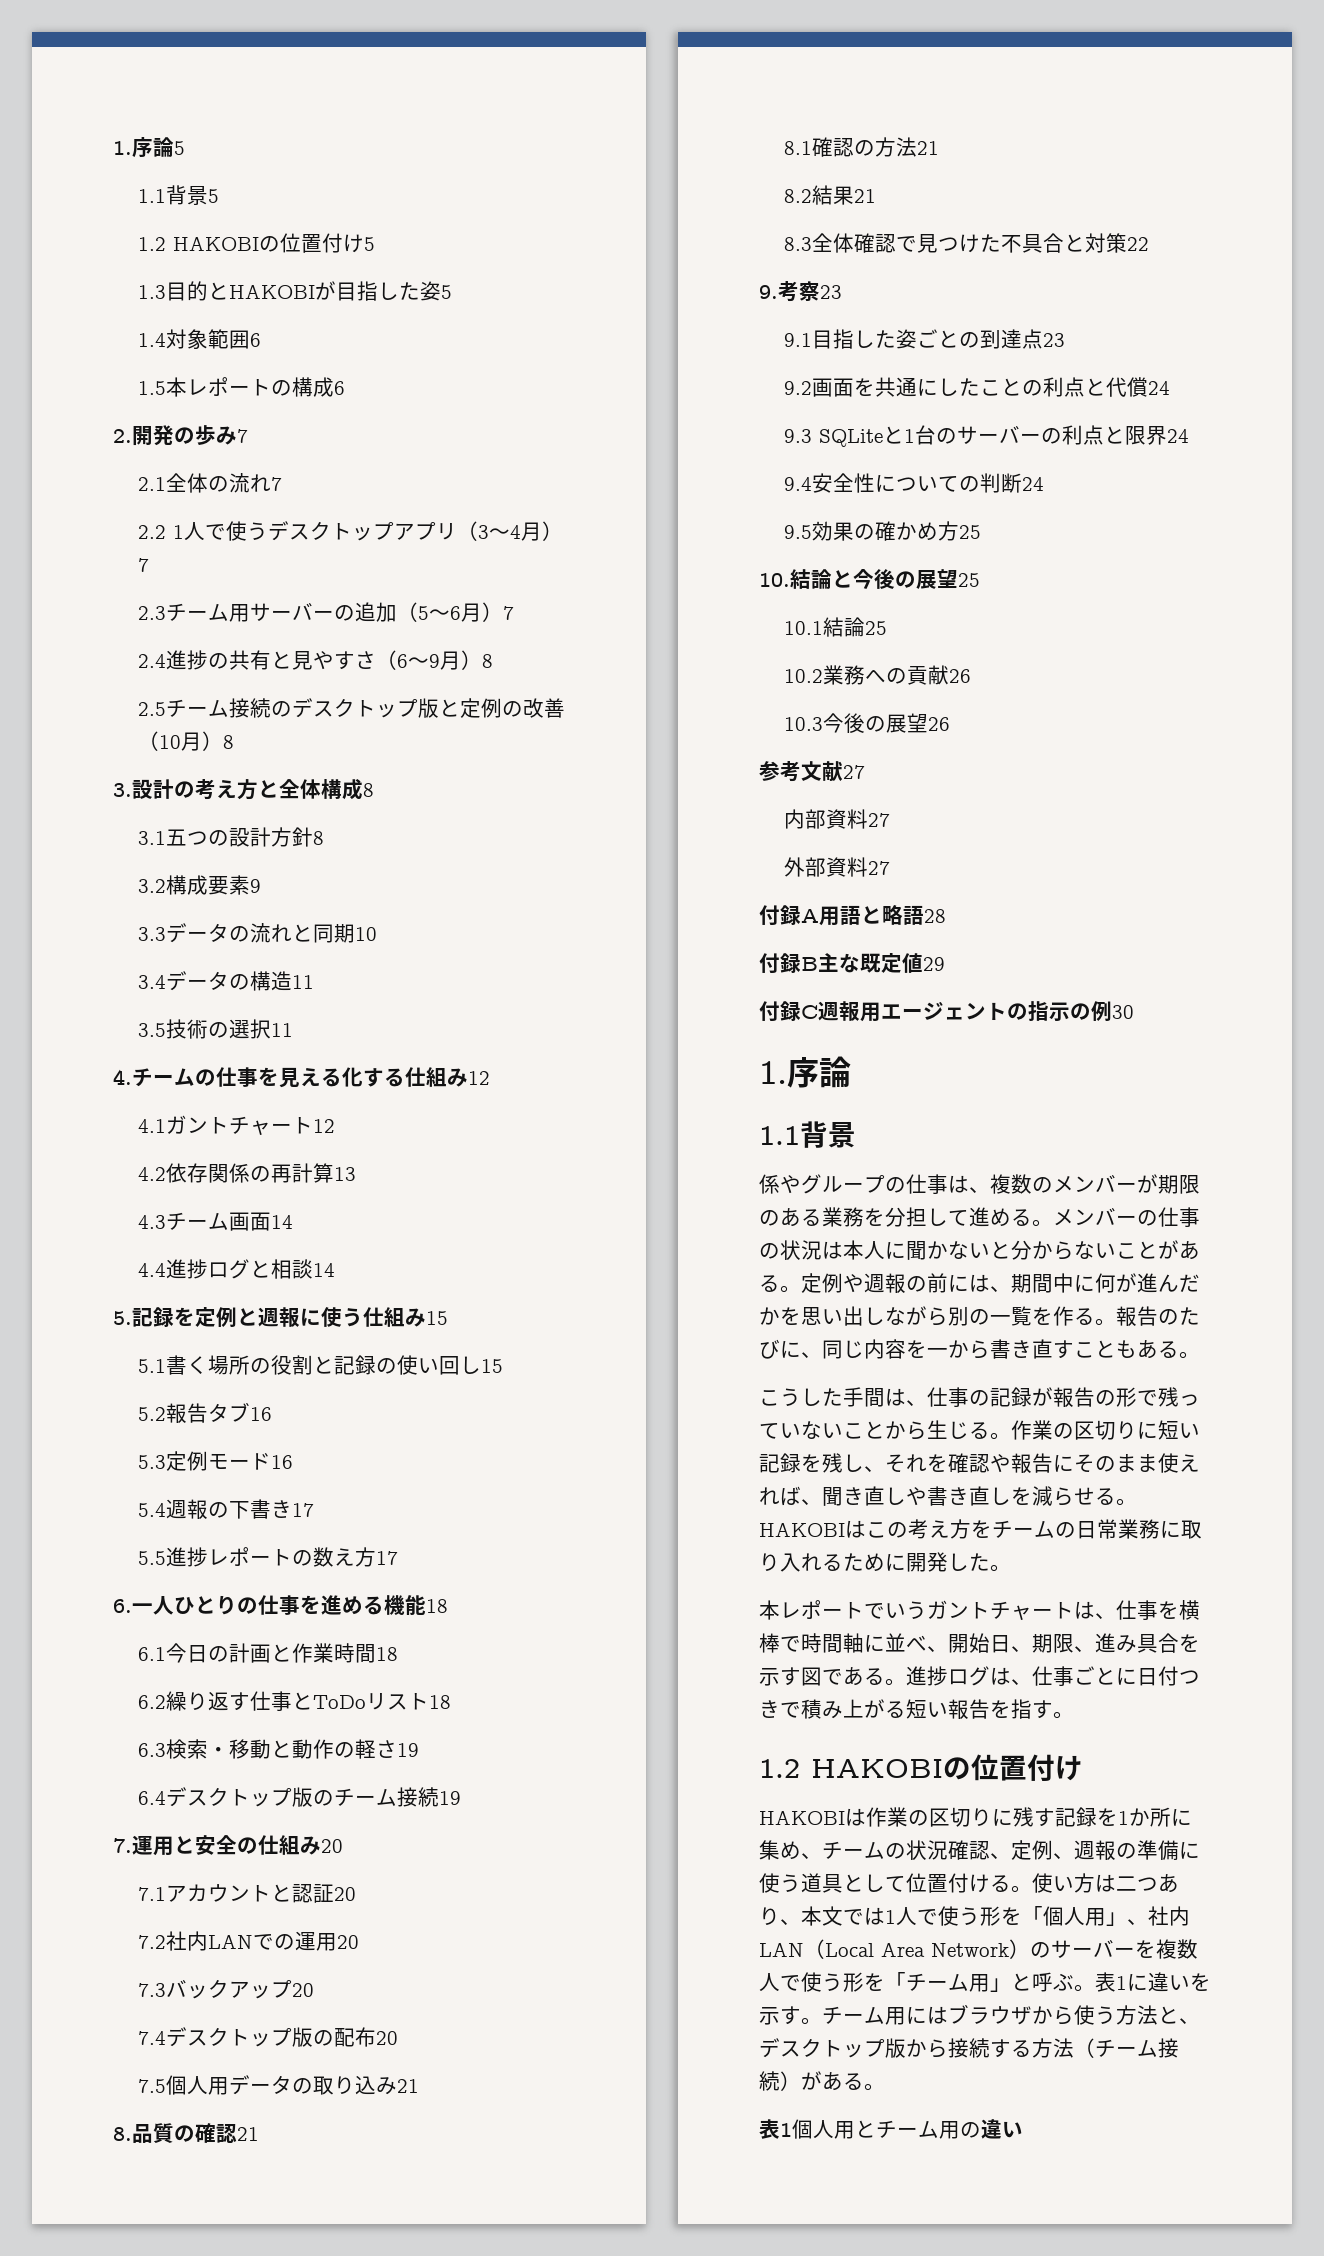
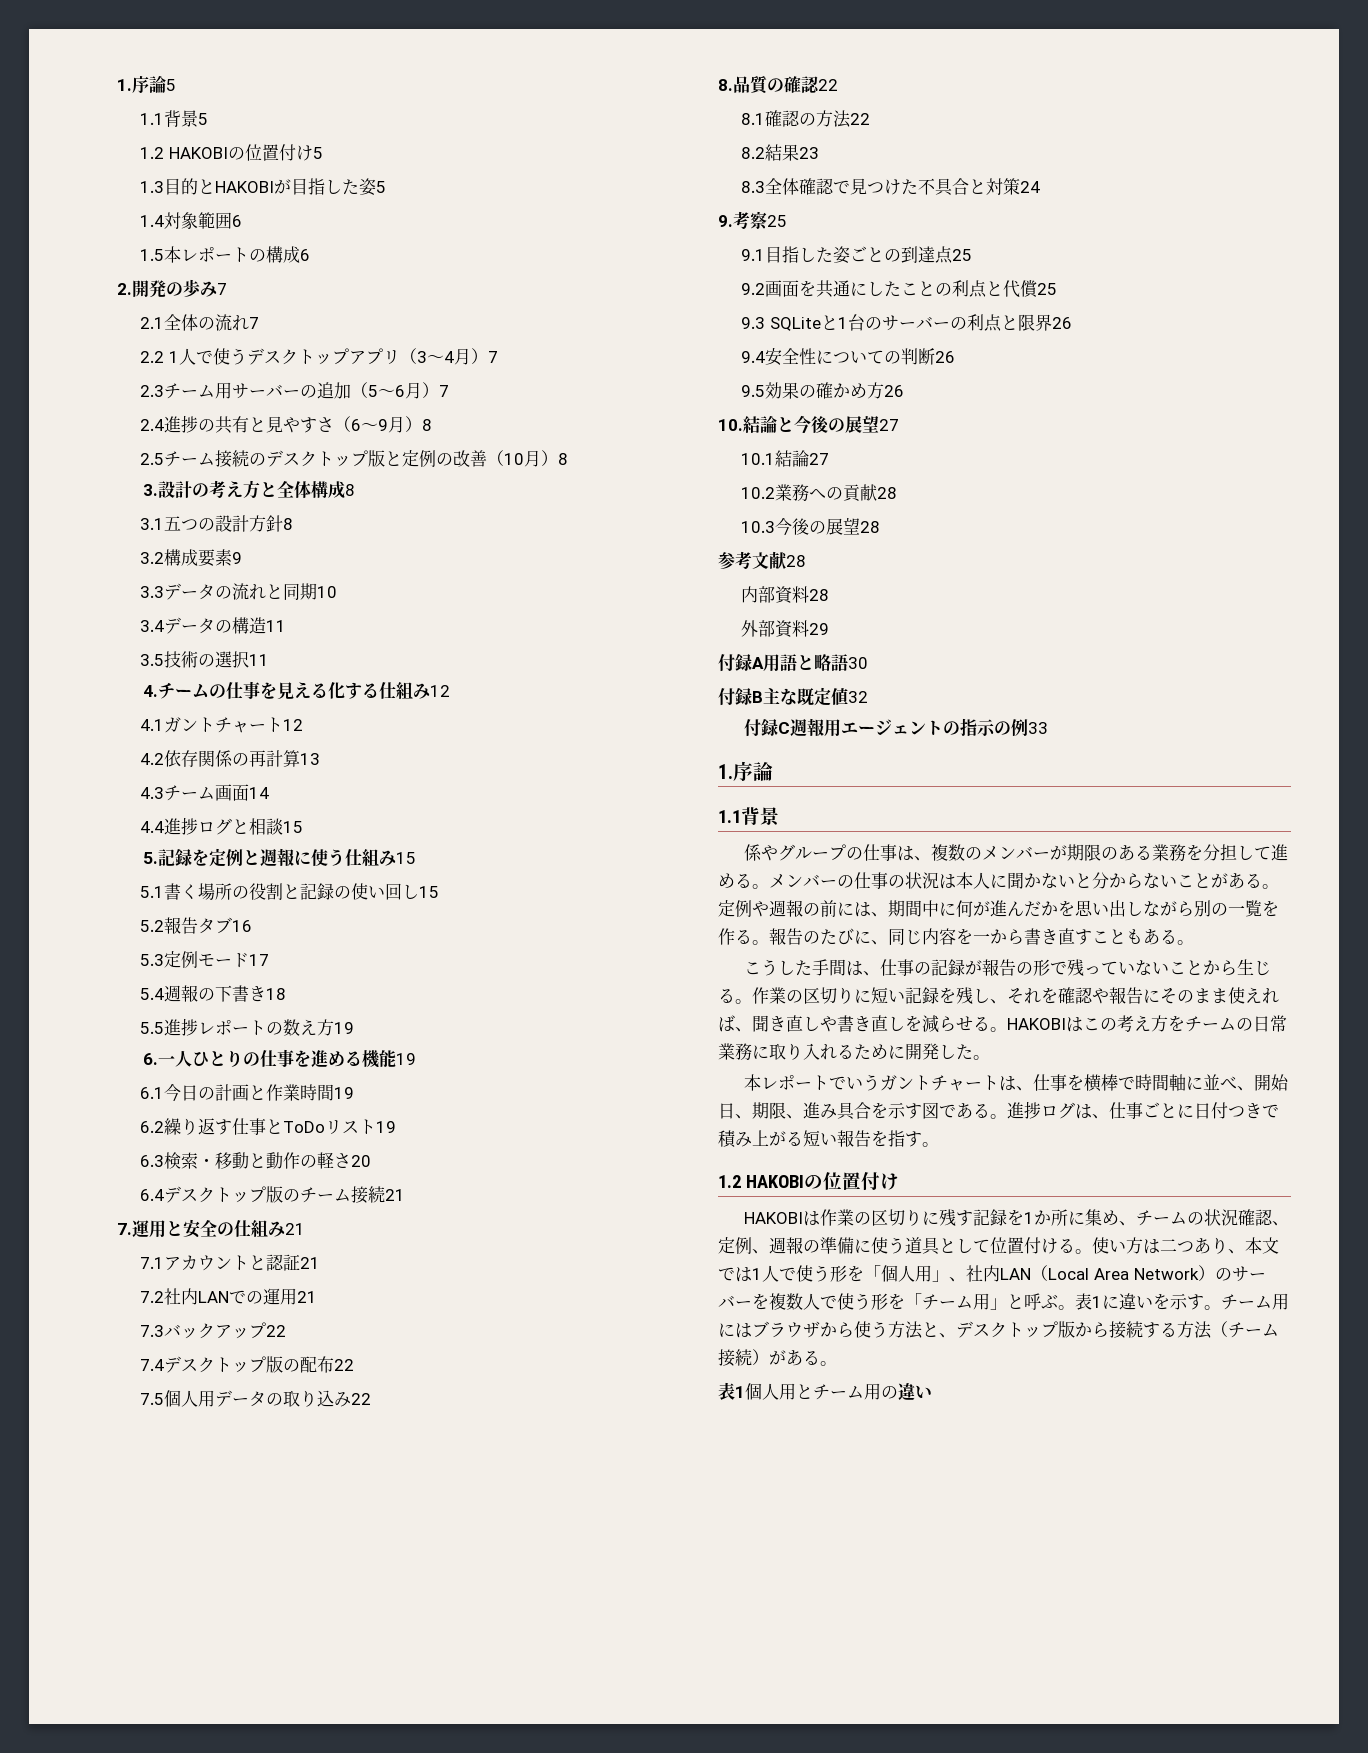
- 4.4進捗ログと相談14
+ 4.4進捗ログと相談15
- 5.3定例モード16
+ 5.3定例モード17
- 5.4週報の下書き17
+ 5.4週報の下書き18
- 5.5進捗レポートの数え方17
+ 5.5進捗レポートの数え方19
- 6.一人ひとりの仕事を進める機能18
+ 6.一人ひとりの仕事を進める機能19
- 6.1今日の計画と作業時間18
+ 6.1今日の計画と作業時間19
- 6.2繰り返す仕事とToDoリスト18
+ 6.2繰り返す仕事とToDoリスト19
- 6.3検索・移動と動作の軽さ19
+ 6.3検索・移動と動作の軽さ20
- 6.4デスクトップ版のチーム接続19
+ 6.4デスクトップ版のチーム接続21
- 7.運用と安全の仕組み20
+ 7.運用と安全の仕組み21
- 7.1アカウントと認証20
+ 7.1アカウントと認証21
- 7.2社内LANでの運用20
+ 7.2社内LANでの運用21
- 7.3バックアップ20
+ 7.3バックアップ22
- 7.4デスクトップ版の配布20
+ 7.4デスクトップ版の配布22
- 7.5個人用データの取り込み21
+ 7.5個人用データの取り込み22
- 8.品質の確認21
+ 8.品質の確認22
- 8.1確認の方法21
+ 8.1確認の方法22
- 8.2結果21
+ 8.2結果23
- 8.3全体確認で見つけた不具合と対策22
+ 8.3全体確認で見つけた不具合と対策24
- 9.考察23
+ 9.考察25
- 9.1目指した姿ごとの到達点23
+ 9.1目指した姿ごとの到達点25
- 9.2画面を共通にしたことの利点と代償24
+ 9.2画面を共通にしたことの利点と代償25
- 9.3 SQLiteと1台のサーバーの利点と限界24
+ 9.3 SQLiteと1台のサーバーの利点と限界26
- 9.4安全性についての判断24
+ 9.4安全性についての判断26
- 9.5効果の確かめ方25
+ 9.5効果の確かめ方26
- 10.結論と今後の展望25
+ 10.結論と今後の展望27
- 10.1結論25
+ 10.1結論27
- 10.2業務への貢献26
+ 10.2業務への貢献28
- 10.3今後の展望26
+ 10.3今後の展望28
- 参考文献27
+ 参考文献28
- 内部資料27
+ 内部資料28
- 外部資料27
+ 外部資料29
- 付録A用語と略語28
+ 付録A用語と略語30
- 付録B主な既定値29
+ 付録B主な既定値32
- 付録C週報用エージェントの指示の例30
+ 付録C週報用エージェントの指示の例33

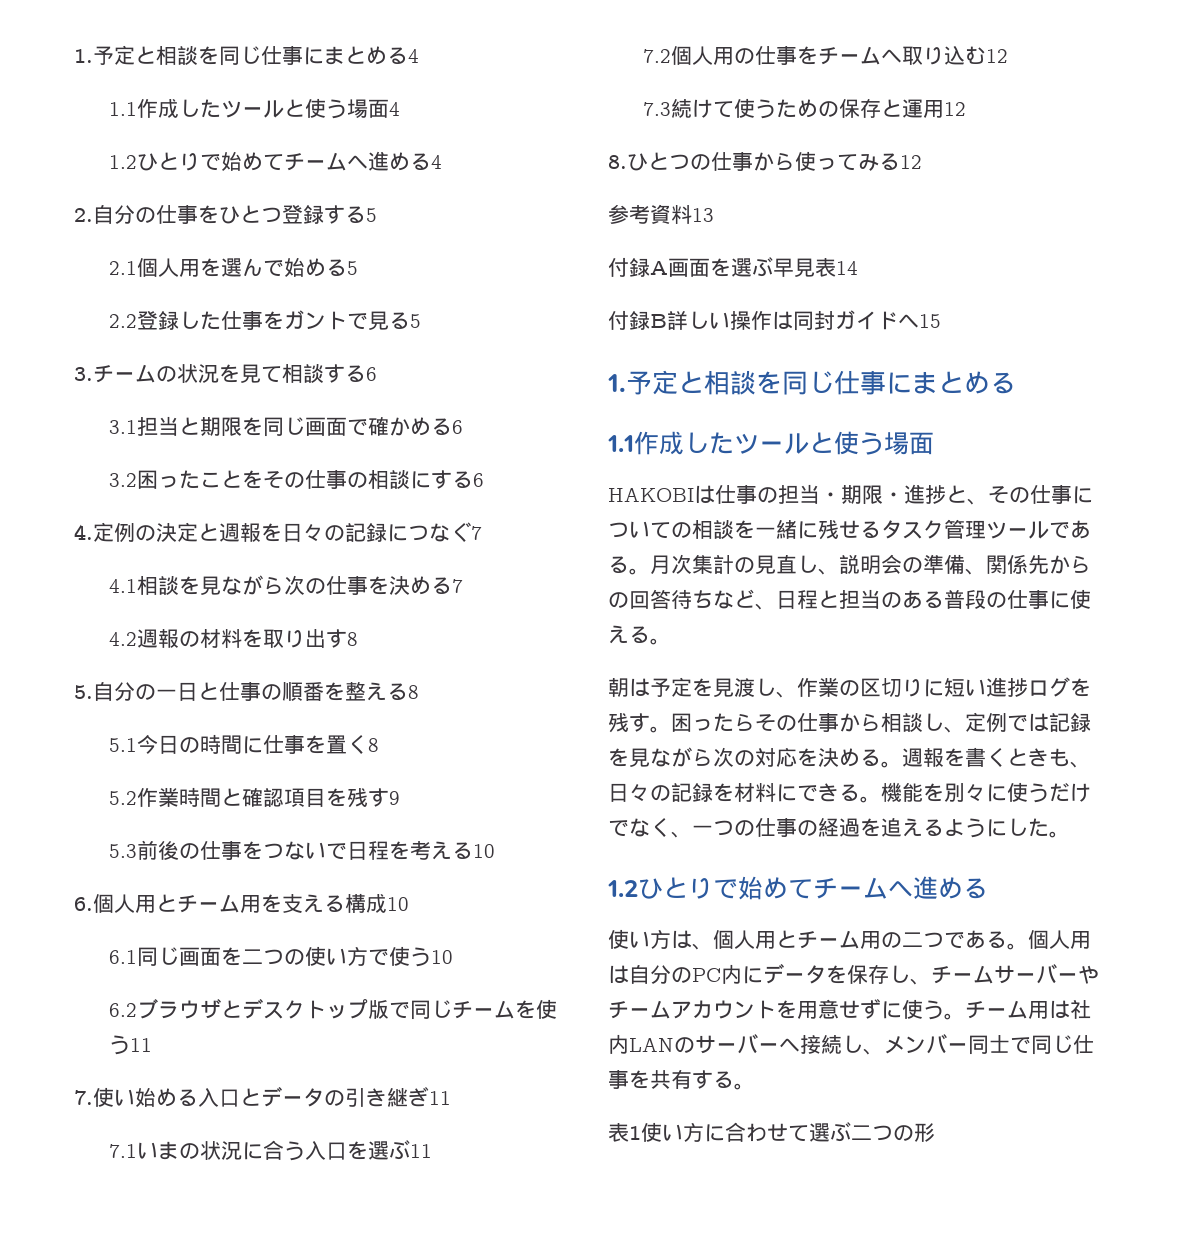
- 1.序論5
- 1.1背景5
- 1.2 HAKOBIの位置付け5
- 1.3目的とHAKOBIが目指した姿5
- 1.4対象範囲6
- 1.5本レポートの構成6
- 2.開発の歩み7
- 2.1全体の流れ7
- 2.2 1人で使うデスクトップアプリ（3〜4月）7
- 2.3チーム用サーバーの追加（5〜6月）7
- 2.4進捗の共有と見やすさ（6〜9月）8
- 2.5チーム接続のデスクトップ版と定例の改善（10月）8
- 3.設計の考え方と全体構成8
- 3.1五つの設計方針8
- 3.2構成要素9
- 3.3データの流れと同期10
- 3.4データの構造11
- 3.5技術の選択11
- 4.チームの仕事を見える化する仕組み12
- 4.1ガントチャート12
- 4.2依存関係の再計算13
- 4.3チーム画面14
- 4.4進捗ログと相談15
- 5.記録を定例と週報に使う仕組み15
- 5.1書く場所の役割と記録の使い回し15
- 5.2報告タブ16
- 5.3定例モード17
- 5.4週報の下書き18
- 5.5進捗レポートの数え方19
- 6.一人ひとりの仕事を進める機能19
- 6.1今日の計画と作業時間19
- 6.2繰り返す仕事とToDoリスト19
- 6.3検索・移動と動作の軽さ20
- 6.4デスクトップ版のチーム接続21
- 7.運用と安全の仕組み21
- 7.1アカウントと認証21
- 7.2社内LANでの運用21
- 7.3バックアップ22
- 7.4デスクトップ版の配布22
- 7.5個人用データの取り込み22
- 8.品質の確認22
- 8.1確認の方法22
- 8.2結果23
- 8.3全体確認で見つけた不具合と対策24
- 9.考察25
- 9.1目指した姿ごとの到達点25
- 9.2画面を共通にしたことの利点と代償25
- 9.3 SQLiteと1台のサーバーの利点と限界26
- 9.4安全性についての判断26
- 9.5効果の確かめ方26
- 10.結論と今後の展望27
- 10.1結論27
- 10.2業務への貢献28
- 10.3今後の展望28
- 参考文献28
- 内部資料28
- 外部資料29
- 付録A用語と略語30
- 付録B主な既定値32
- 付録C週報用エージェントの指示の例33
- 1.序論
- 1.1背景
- 係やグループの仕事は、複数のメンバーが期限のある業務を分担して進める。メンバーの仕事の状況は本人に聞かないと分からないことがある。定例や週報の前には、期間中に何が進んだかを思い出しながら別の一覧を作る。報告のたびに、同じ内容を一から書き直すこともある。
- こうした手間は、仕事の記録が報告の形で残っていないことから生じる。作業の区切りに短い記録を残し、それを確認や報告にそのまま使えれば、聞き直しや書き直しを減らせる。HAKOBIはこの考え方をチームの日常業務に取り入れるために開発した。
- 本レポートでいうガントチャートは、仕事を横棒で時間軸に並べ、開始日、期限、進み具合を示す図である。進捗ログは、仕事ごとに日付つきで積み上がる短い報告を指す。
- 1.2 HAKOBIの位置付け
- HAKOBIは作業の区切りに残す記録を1か所に集め、チームの状況確認、定例、週報の準備に使う道具として位置付ける。使い方は二つあり、本文では1人で使う形を「個人用」、社内LAN（Local Area Network）のサーバーを複数人で使う形を「チーム用」と呼ぶ。表1に違いを示す。チーム用にはブラウザから使う方法と、デスクトップ版から接続する方法（チーム接続）がある。
- 表1個人用とチーム用の違い
+ 1.予定と相談を同じ仕事にまとめる4
+ 1.1作成したツールと使う場面4
+ 1.2ひとりで始めてチームへ進める4
+ 2.自分の仕事をひとつ登録する5
+ 2.1個人用を選んで始める5
+ 2.2登録した仕事をガントで見る5
+ 3.チームの状況を見て相談する6
+ 3.1担当と期限を同じ画面で確かめる6
+ 3.2困ったことをその仕事の相談にする6
+ 4.定例の決定と週報を日々の記録につなぐ7
+ 4.1相談を見ながら次の仕事を決める7
+ 4.2週報の材料を取り出す8
+ 5.自分の一日と仕事の順番を整える8
+ 5.1今日の時間に仕事を置く8
+ 5.2作業時間と確認項目を残す9
+ 5.3前後の仕事をつないで日程を考える10
+ 6.個人用とチーム用を支える構成10
+ 6.1同じ画面を二つの使い方で使う10
+ 6.2ブラウザとデスクトップ版で同じチームを使う11
+ 7.使い始める入口とデータの引き継ぎ11
+ 7.1いまの状況に合う入口を選ぶ11
+ 7.2個人用の仕事をチームへ取り込む12
+ 7.3続けて使うための保存と運用12
+ 8.ひとつの仕事から使ってみる12
+ 参考資料13
+ 付録A画面を選ぶ早見表14
+ 付録B詳しい操作は同封ガイドへ15
+ 1.予定と相談を同じ仕事にまとめる
+ 1.1作成したツールと使う場面
+ HAKOBIは仕事の担当・期限・進捗と、その仕事についての相談を一緒に残せるタスク管理ツールである。月次集計の見直し、説明会の準備、関係先からの回答待ちなど、日程と担当のある普段の仕事に使える。
+ 朝は予定を見渡し、作業の区切りに短い進捗ログを残す。困ったらその仕事から相談し、定例では記録を見ながら次の対応を決める。週報を書くときも、日々の記録を材料にできる。機能を別々に使うだけでなく、一つの仕事の経過を追えるようにした。
+ 1.2ひとりで始めてチームへ進める
+ 使い方は、個人用とチーム用の二つである。個人用は自分のPC内にデータを保存し、チームサーバーやチームアカウントを用意せずに使う。チーム用は社内LANのサーバーへ接続し、メンバー同士で同じ仕事を共有する。
+ 表1使い方に合わせて選ぶ二つの形

